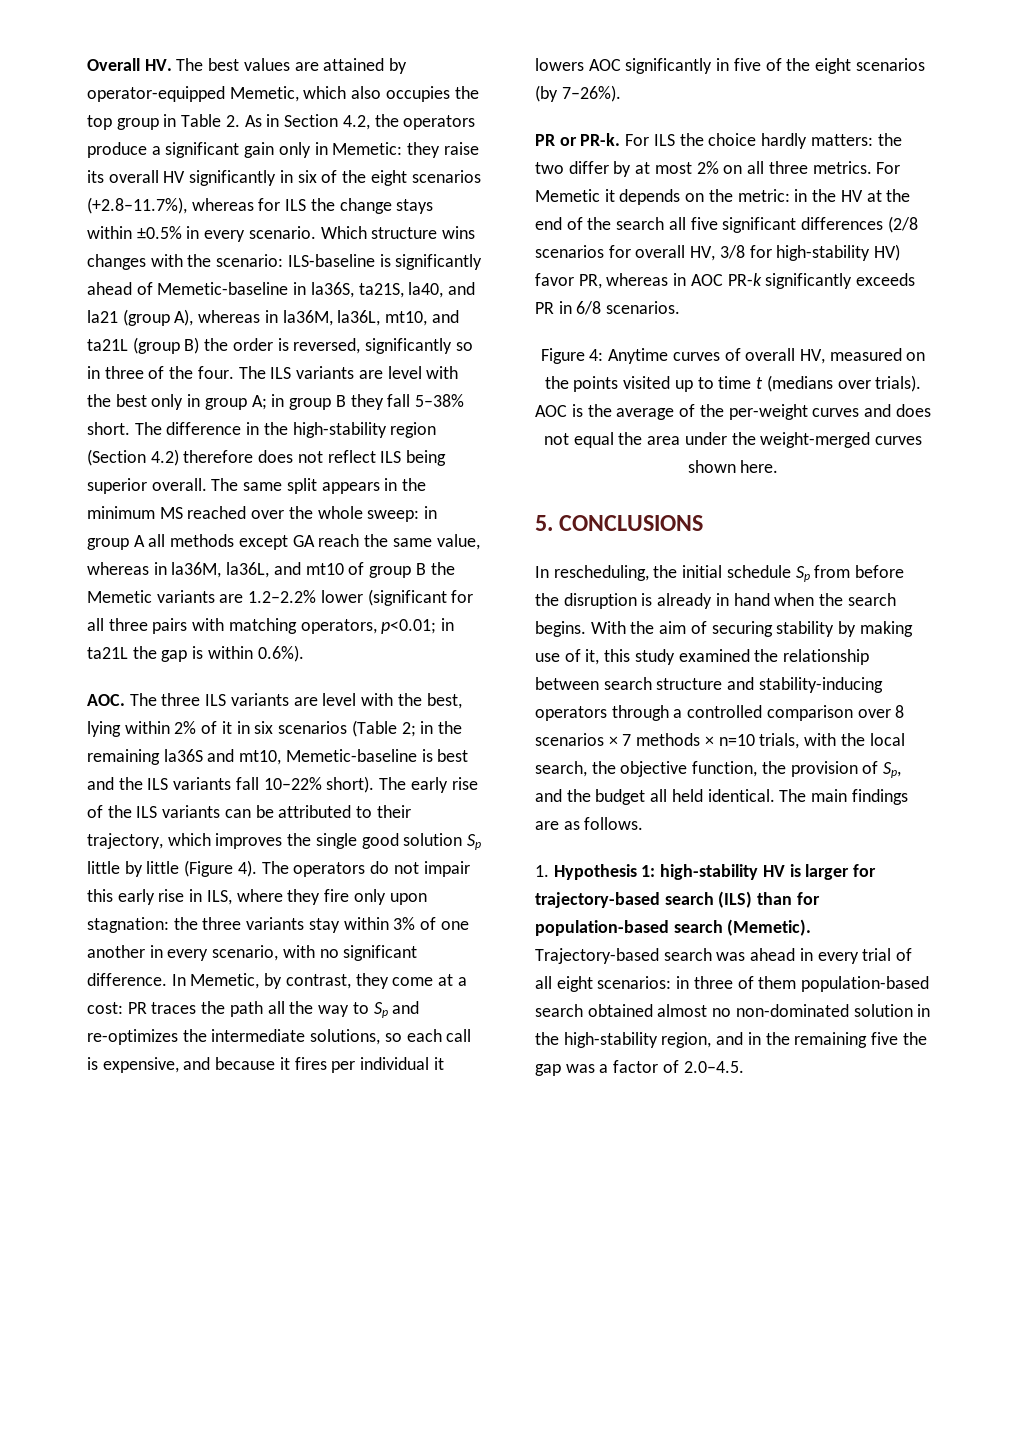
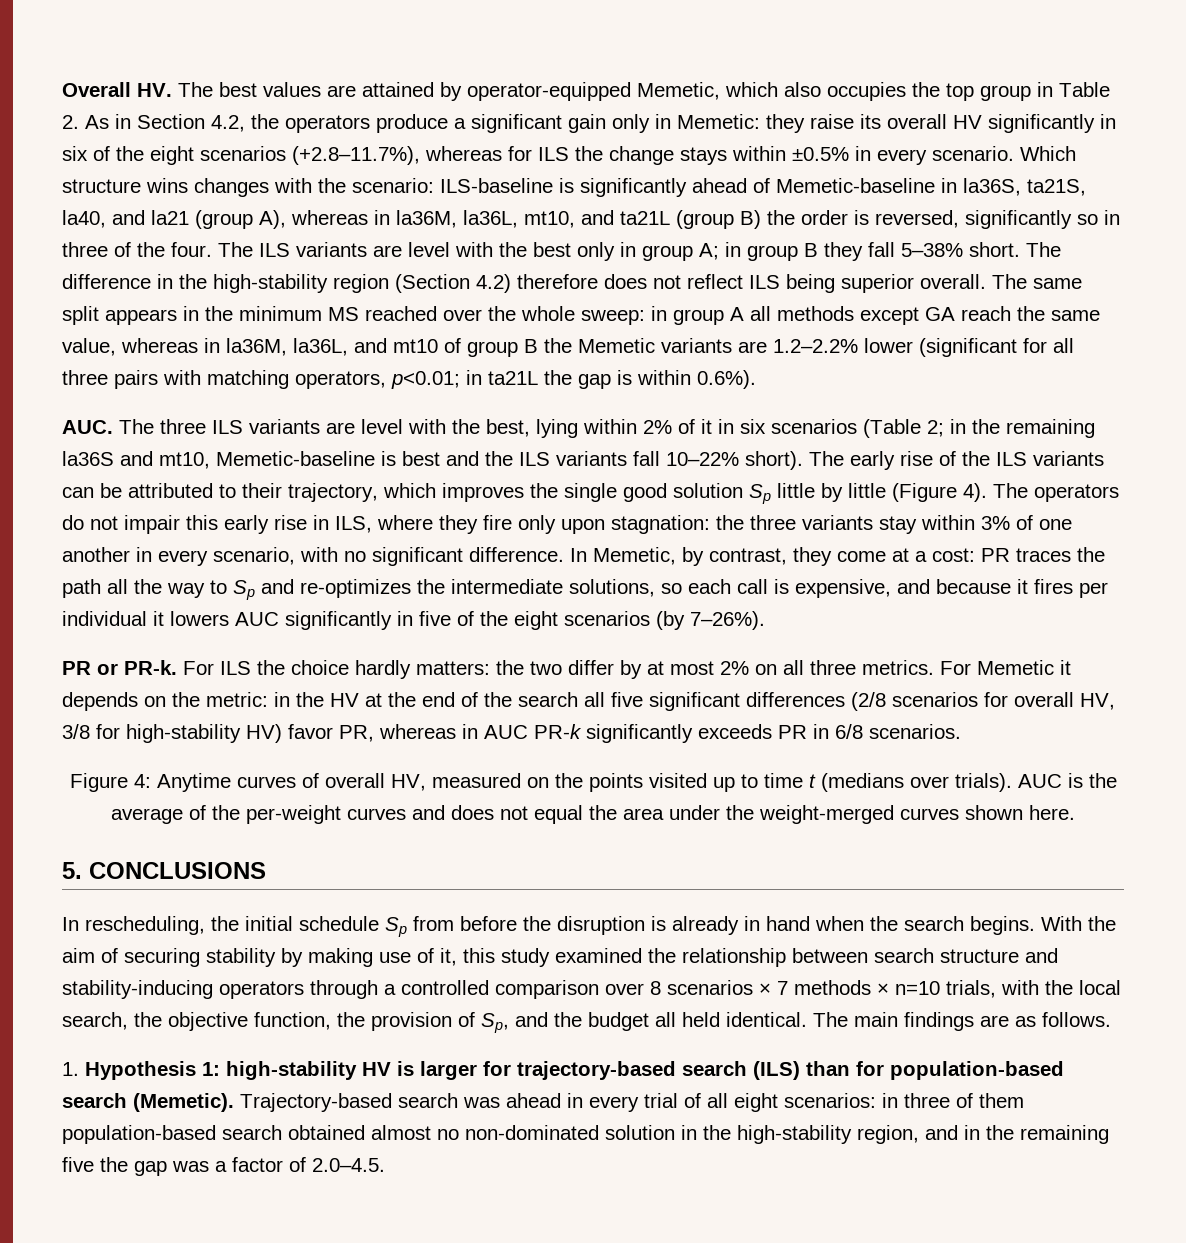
- AOC. The three ILS variants are level with the best, lying within 2% of it in six scenarios (Table 2; in the remaining la36S and mt10, Memetic-baseline is best and the ILS variants fall 10–22% short).
+ AUC. The three ILS variants are level with the best, lying within 2% of it in six scenarios (Table 2; in the remaining la36S and mt10, Memetic-baseline is best and the ILS variants fall 10–22% short).
- In Memetic, by contrast, they come at a cost: PR traces the path all the way to Sp and re-optimizes the intermediate solutions, so each call is expensive, and because it fires per individual it lowers AOC significantly in five of the eight scenarios (by 7–26%).
+ In Memetic, by contrast, they come at a cost: PR traces the path all the way to Sp and re-optimizes the intermediate solutions, so each call is expensive, and because it fires per individual it lowers AUC significantly in five of the eight scenarios (by 7–26%).
- For Memetic it depends on the metric: in the HV at the end of the search all five significant differences (2/8 scenarios for overall HV, 3/8 for high-stability HV) favor PR, whereas in AOC PR-k significantly exceeds PR in 6/8 scenarios.
+ For Memetic it depends on the metric: in the HV at the end of the search all five significant differences (2/8 scenarios for overall HV, 3/8 for high-stability HV) favor PR, whereas in AUC PR-k significantly exceeds PR in 6/8 scenarios.
- AOC is the average of the per-weight curves and does not equal the area under the weight-merged curves shown here.
+ AUC is the average of the per-weight curves and does not equal the area under the weight-merged curves shown here.

